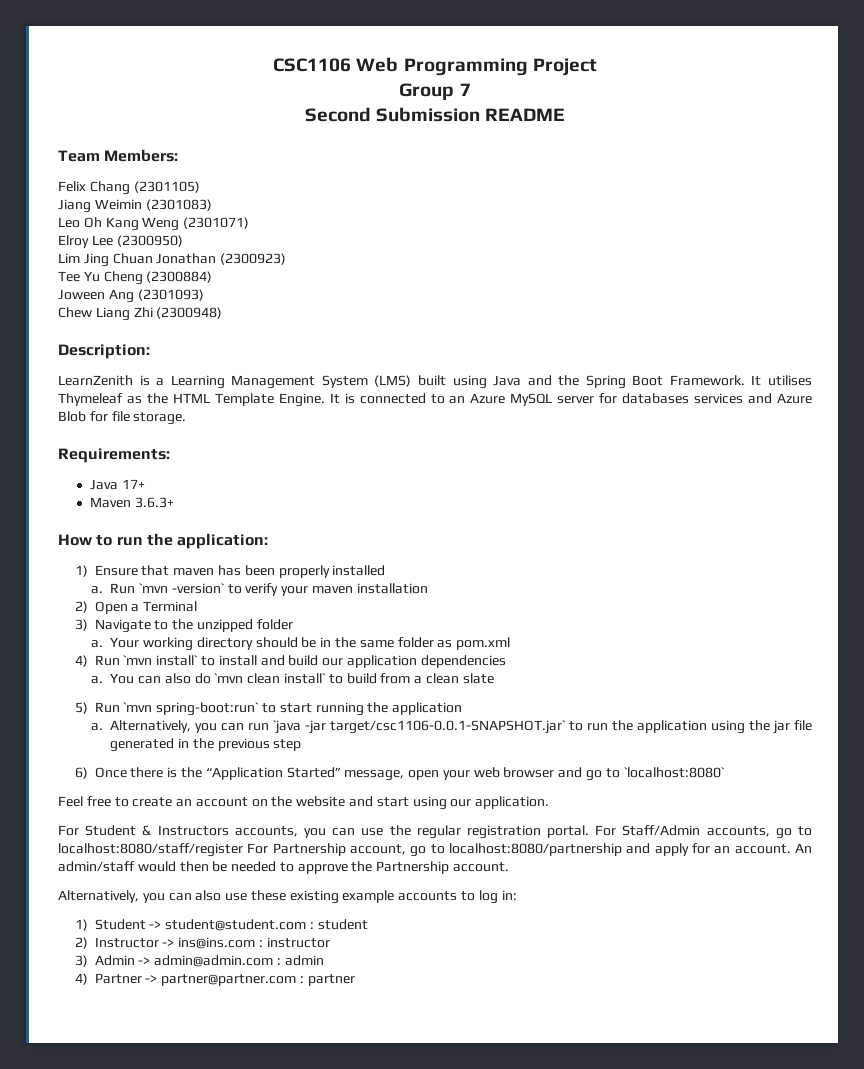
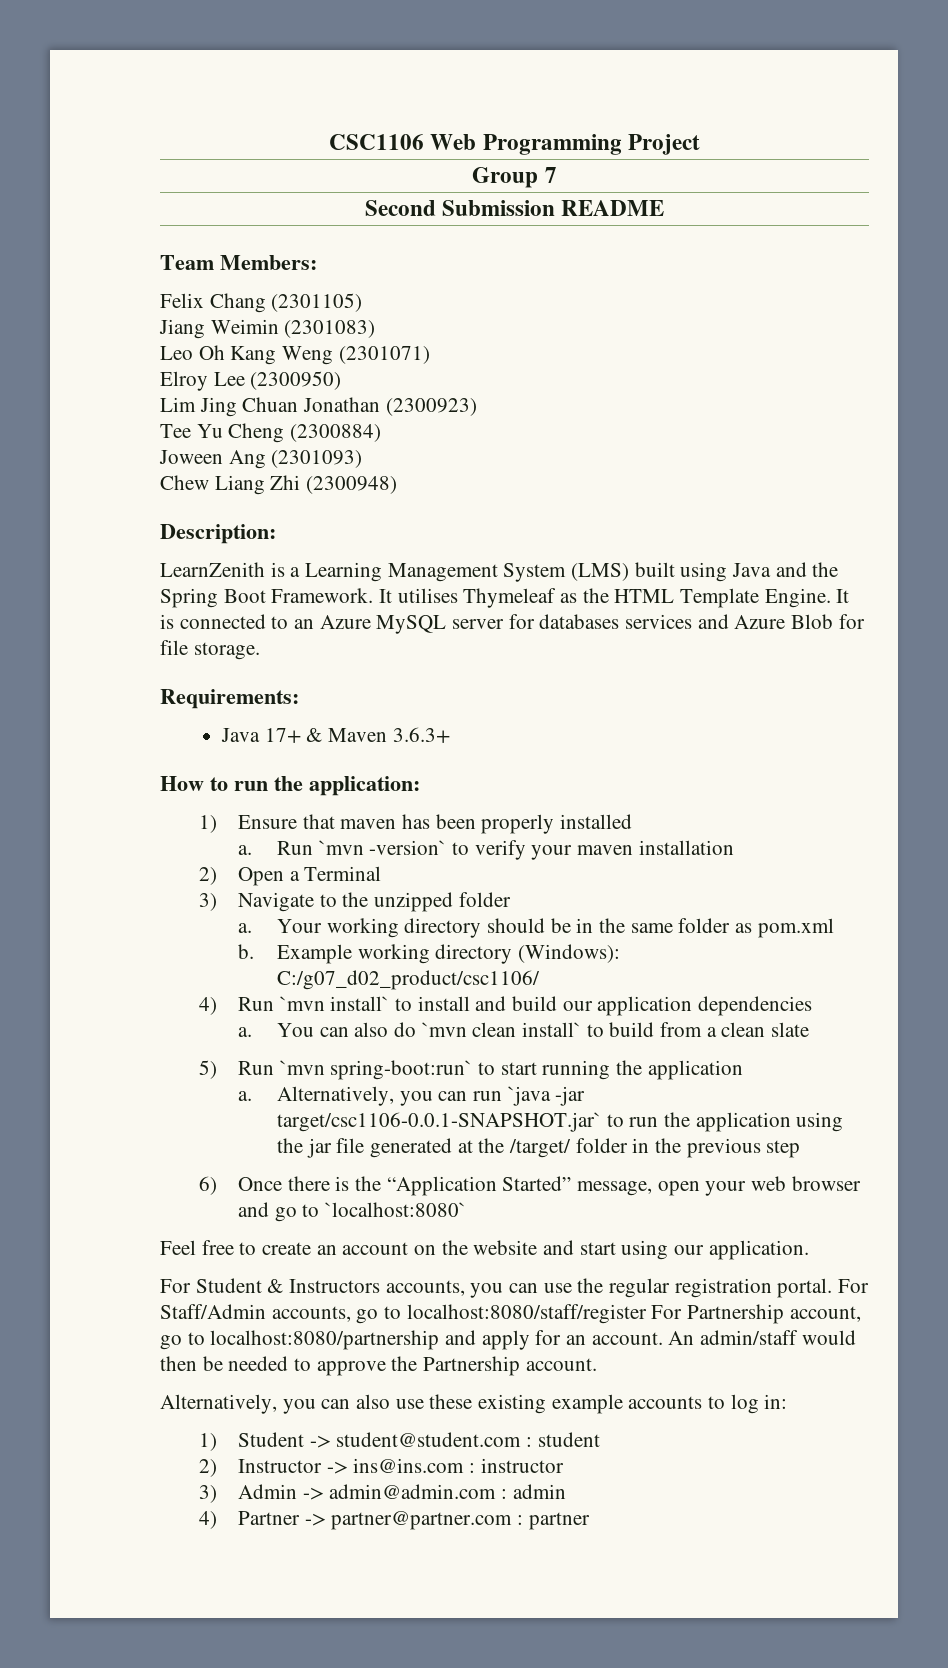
- Java 17+
- Maven 3.6.3+
+ Java 17+ & Maven 3.6.3+
+ b. Example working directory (Windows): C:/g07_d02_product/csc1106/
- Alternatively, you can run `java -jar target/csc1106-0.0.1-SNAPSHOT.jar` to run the application using the jar file generated in the previous step
+ Alternatively, you can run `java -jar target/csc1106-0.0.1-SNAPSHOT.jar` to run the application using the jar file generated at the /target/ folder in the previous step

